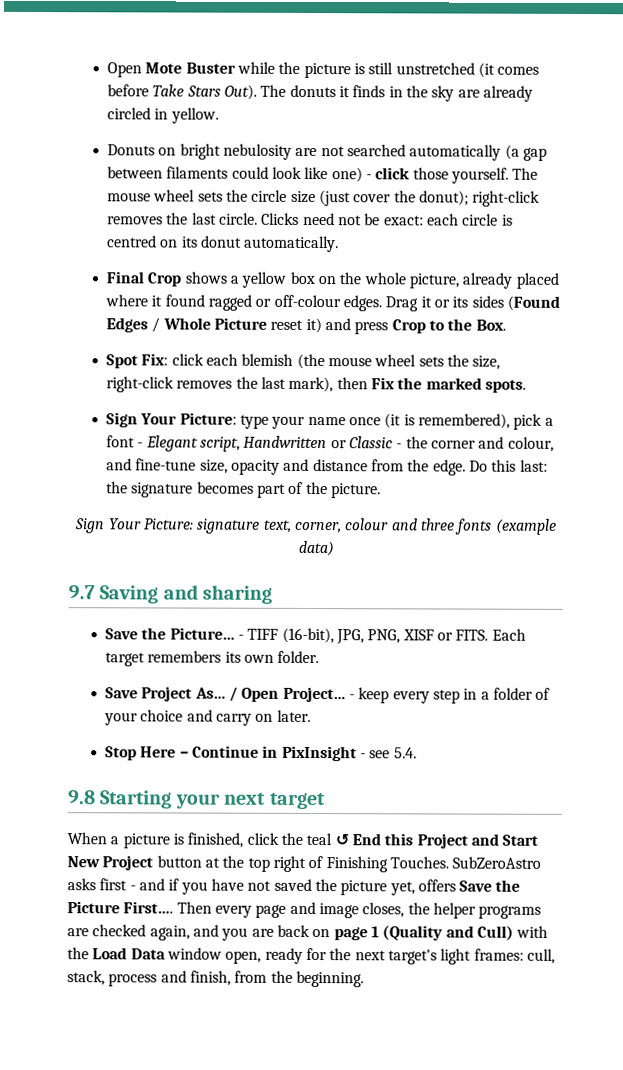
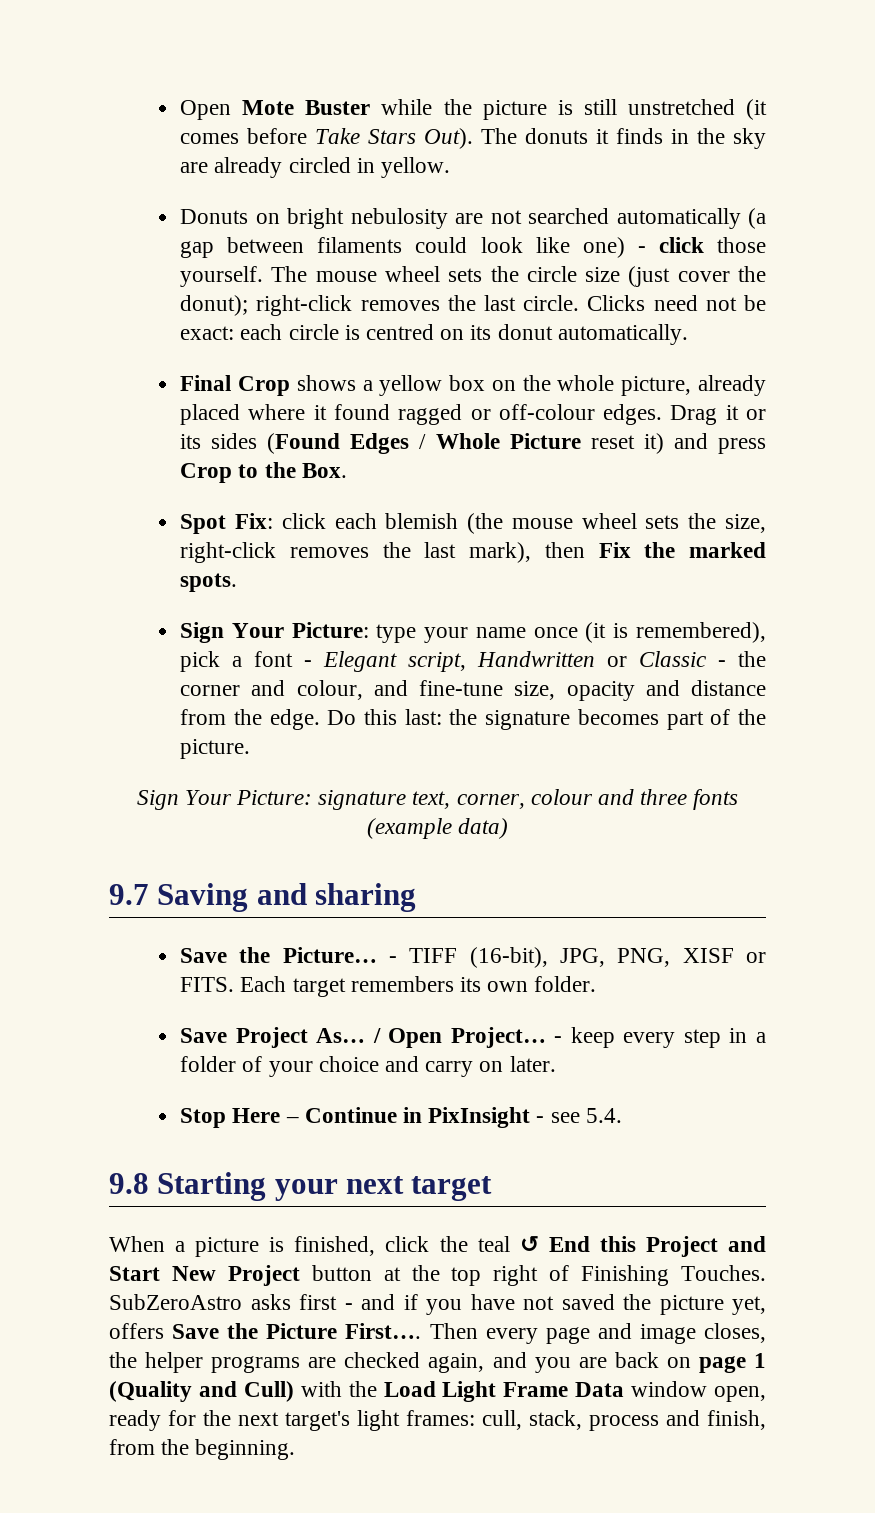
- Then every page and image closes, the helper programs are checked again, and you are back on page 1 (Quality and Cull) with the Load Data window open, ready for the next target's light frames: cull, stack, process and finish, from the beginning.
+ Then every page and image closes, the helper programs are checked again, and you are back on page 1 (Quality and Cull) with the Load Light Frame Data window open, ready for the next target's light frames: cull, stack, process and finish, from the beginning.

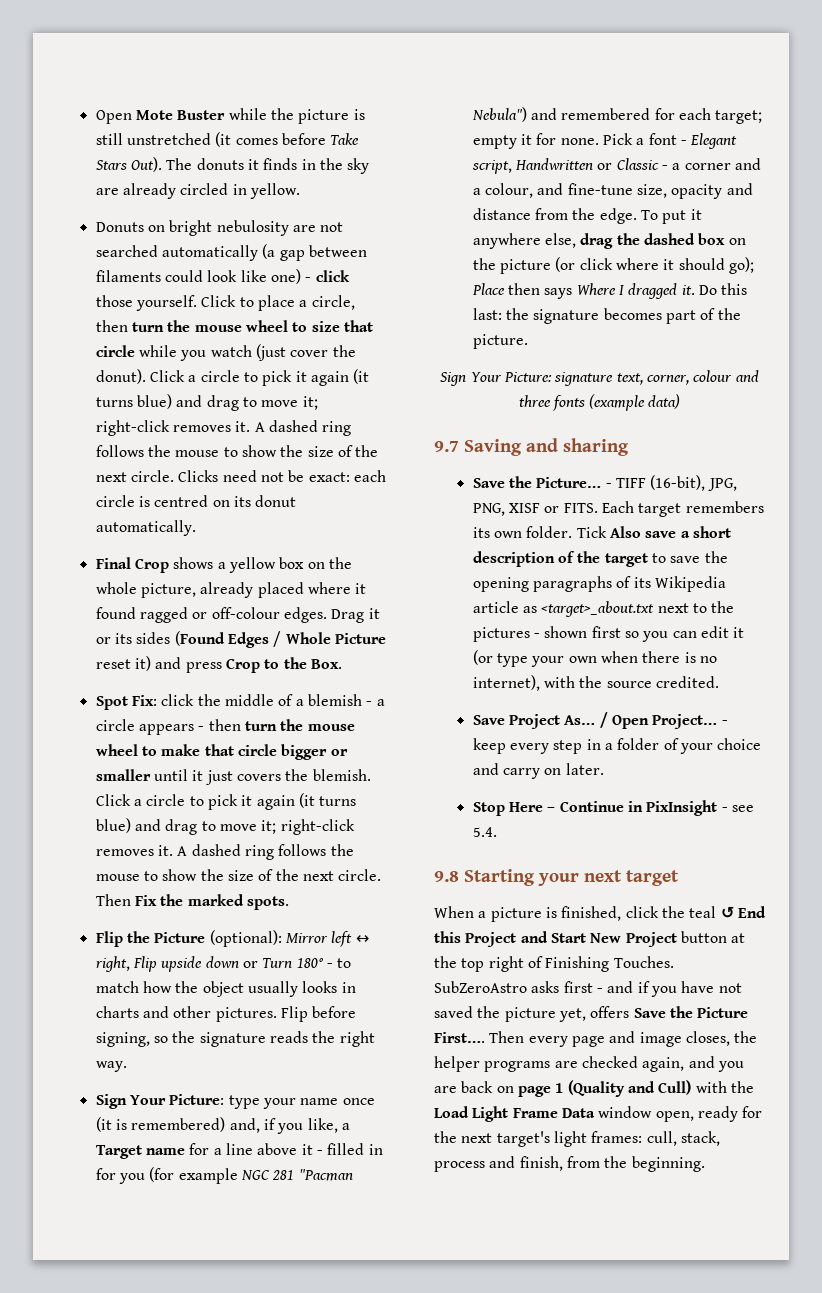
- The mouse wheel sets the circle size (just cover the donut); right-click removes the last circle.
+ Click to place a circle, then turn the mouse wheel to size that circle while you watch (just cover the donut). Click a circle to pick it again (it turns blue) and drag to move it; right-click removes it. A dashed ring follows the mouse to show the size of the next circle.
- Spot Fix: click each blemish (the mouse wheel sets the size, right-click removes the last mark), then Fix the marked spots.
+ Spot Fix: click the middle of a blemish - a circle appears - then turn the mouse wheel to make that circle bigger or smaller until it just covers the blemish. Click a circle to pick it again (it turns blue) and drag to move it; right-click removes it. A dashed ring follows the mouse to show the size of the next circle. Then Fix the marked spots.
+ Flip the Picture (optional): Mirror left ↔ right, Flip upside down or Turn 180° - to match how the object usually looks in charts and other pictures. Flip before signing, so the signature reads the right way.
- Sign Your Picture: type your name once (it is remembered), pick a font - Elegant script, Handwritten or Classic - the corner and colour, and fine-tune size, opacity and distance from the edge.
+ Sign Your Picture: type your name once (it is remembered) and, if you like, a Target name for a line above it - filled in for you (for example NGC 281 "Pacman Nebula") and remembered for each target; empty it for none. Pick a font - Elegant script, Handwritten or Classic - a corner and a colour, and fine-tune size, opacity and distance from the edge.
+ To put it anywhere else, drag the dashed box on the picture (or click where it should go); Place then says Where I dragged it.
+ Tick Also save a short description of the target to save the opening paragraphs of its Wikipedia article as <target>_about.txt next to the pictures - shown first so you can edit it (or type your own when there is no internet), with the source credited.

